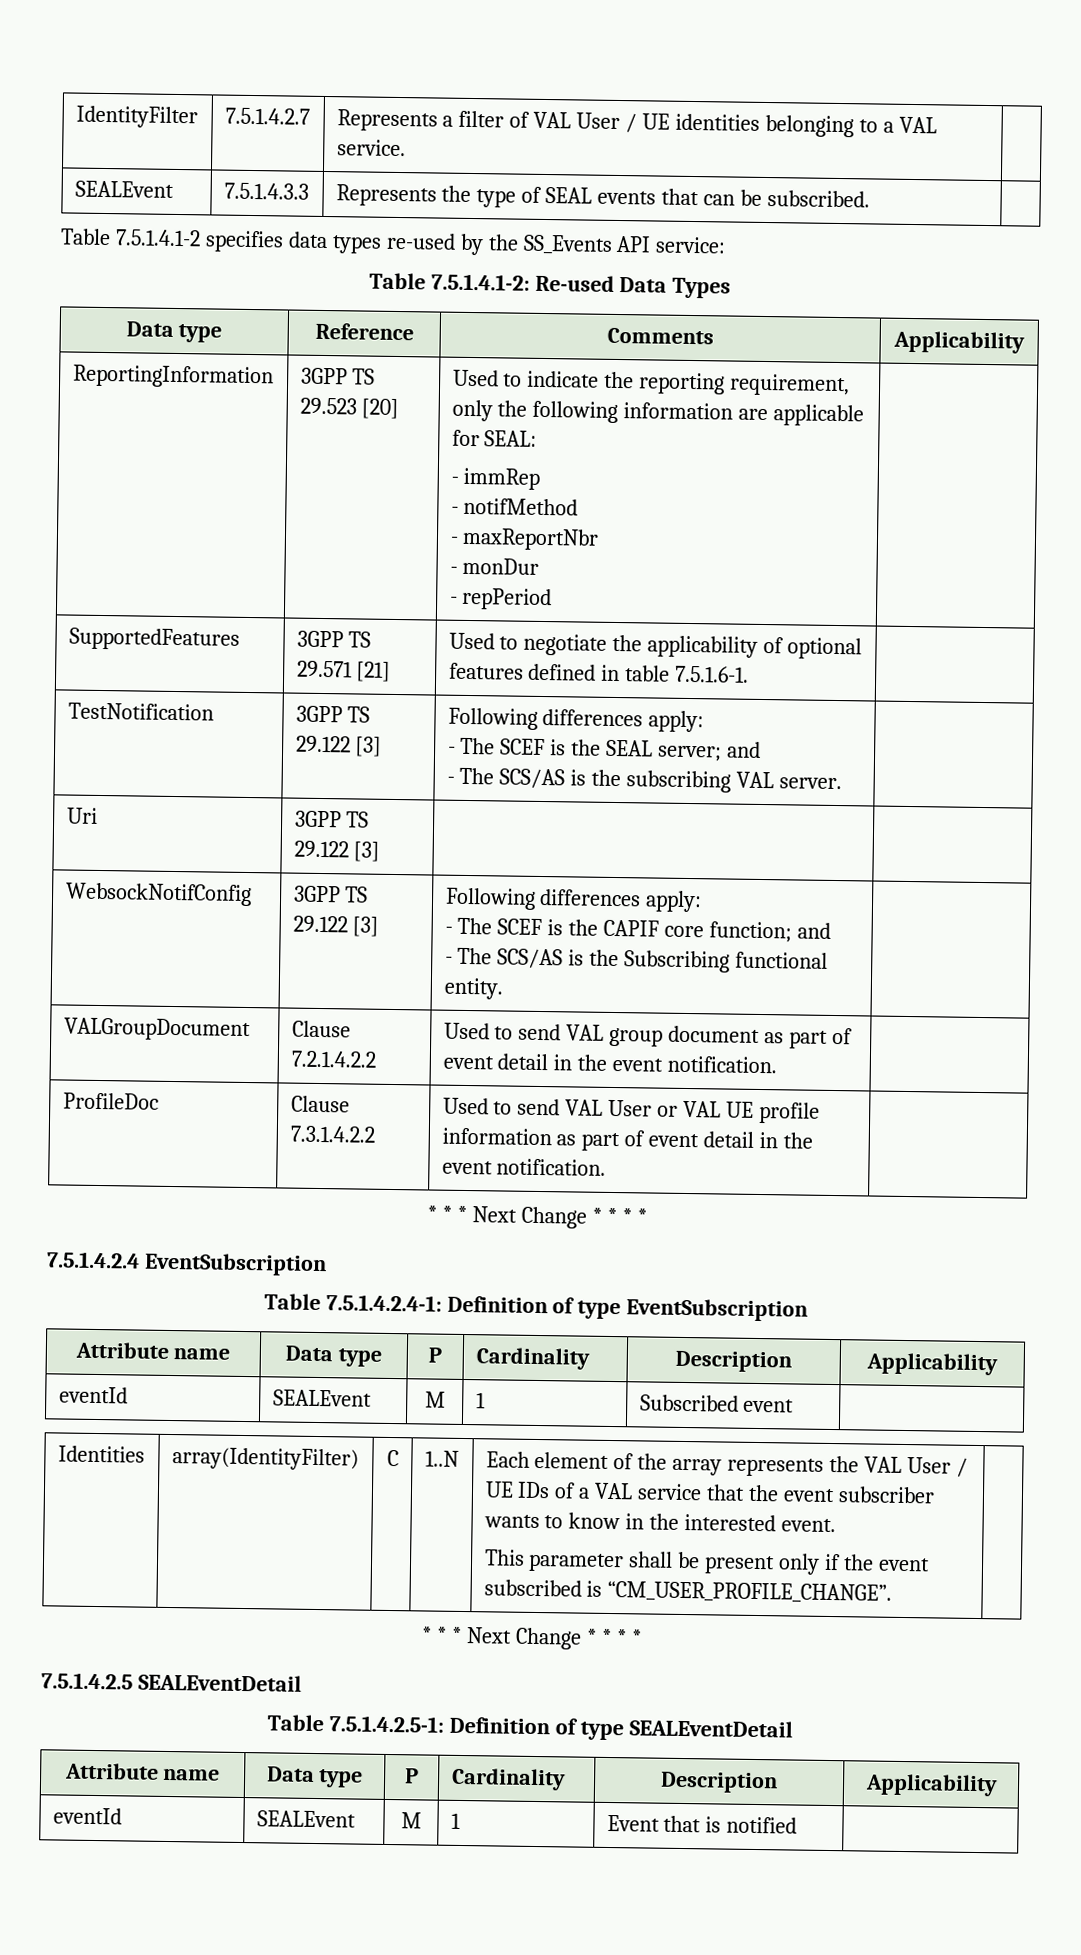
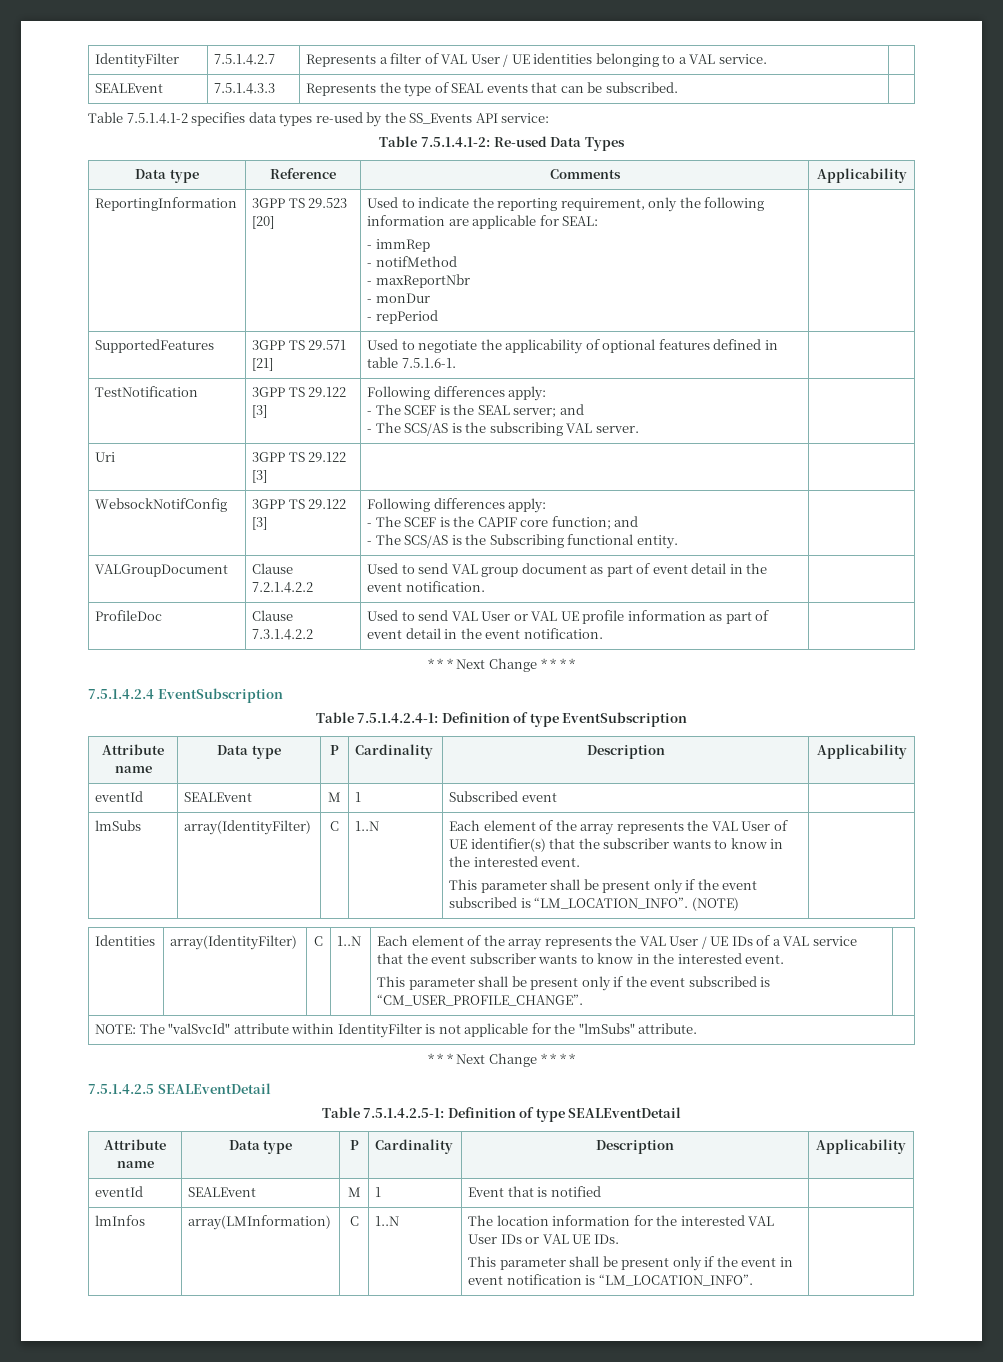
+ lmSubs | array(IdentityFilter) | C | 1..N | Each element of the array represents the VAL User of UE identifier(s) that the subscriber wants to know in the interested event.
+ This parameter shall be present only if the event subscribed is “LM_LOCATION_INFO”. (NOTE) |
+ NOTE: The "valSvcId" attribute within IdentityFilter is not applicable for the "lmSubs" attribute.
+ lmInfos | array(LMInformation) | C | 1..N | The location information for the interested VAL User IDs or VAL UE IDs.
+ This parameter shall be present only if the event in event notification is “LM_LOCATION_INFO”. |

